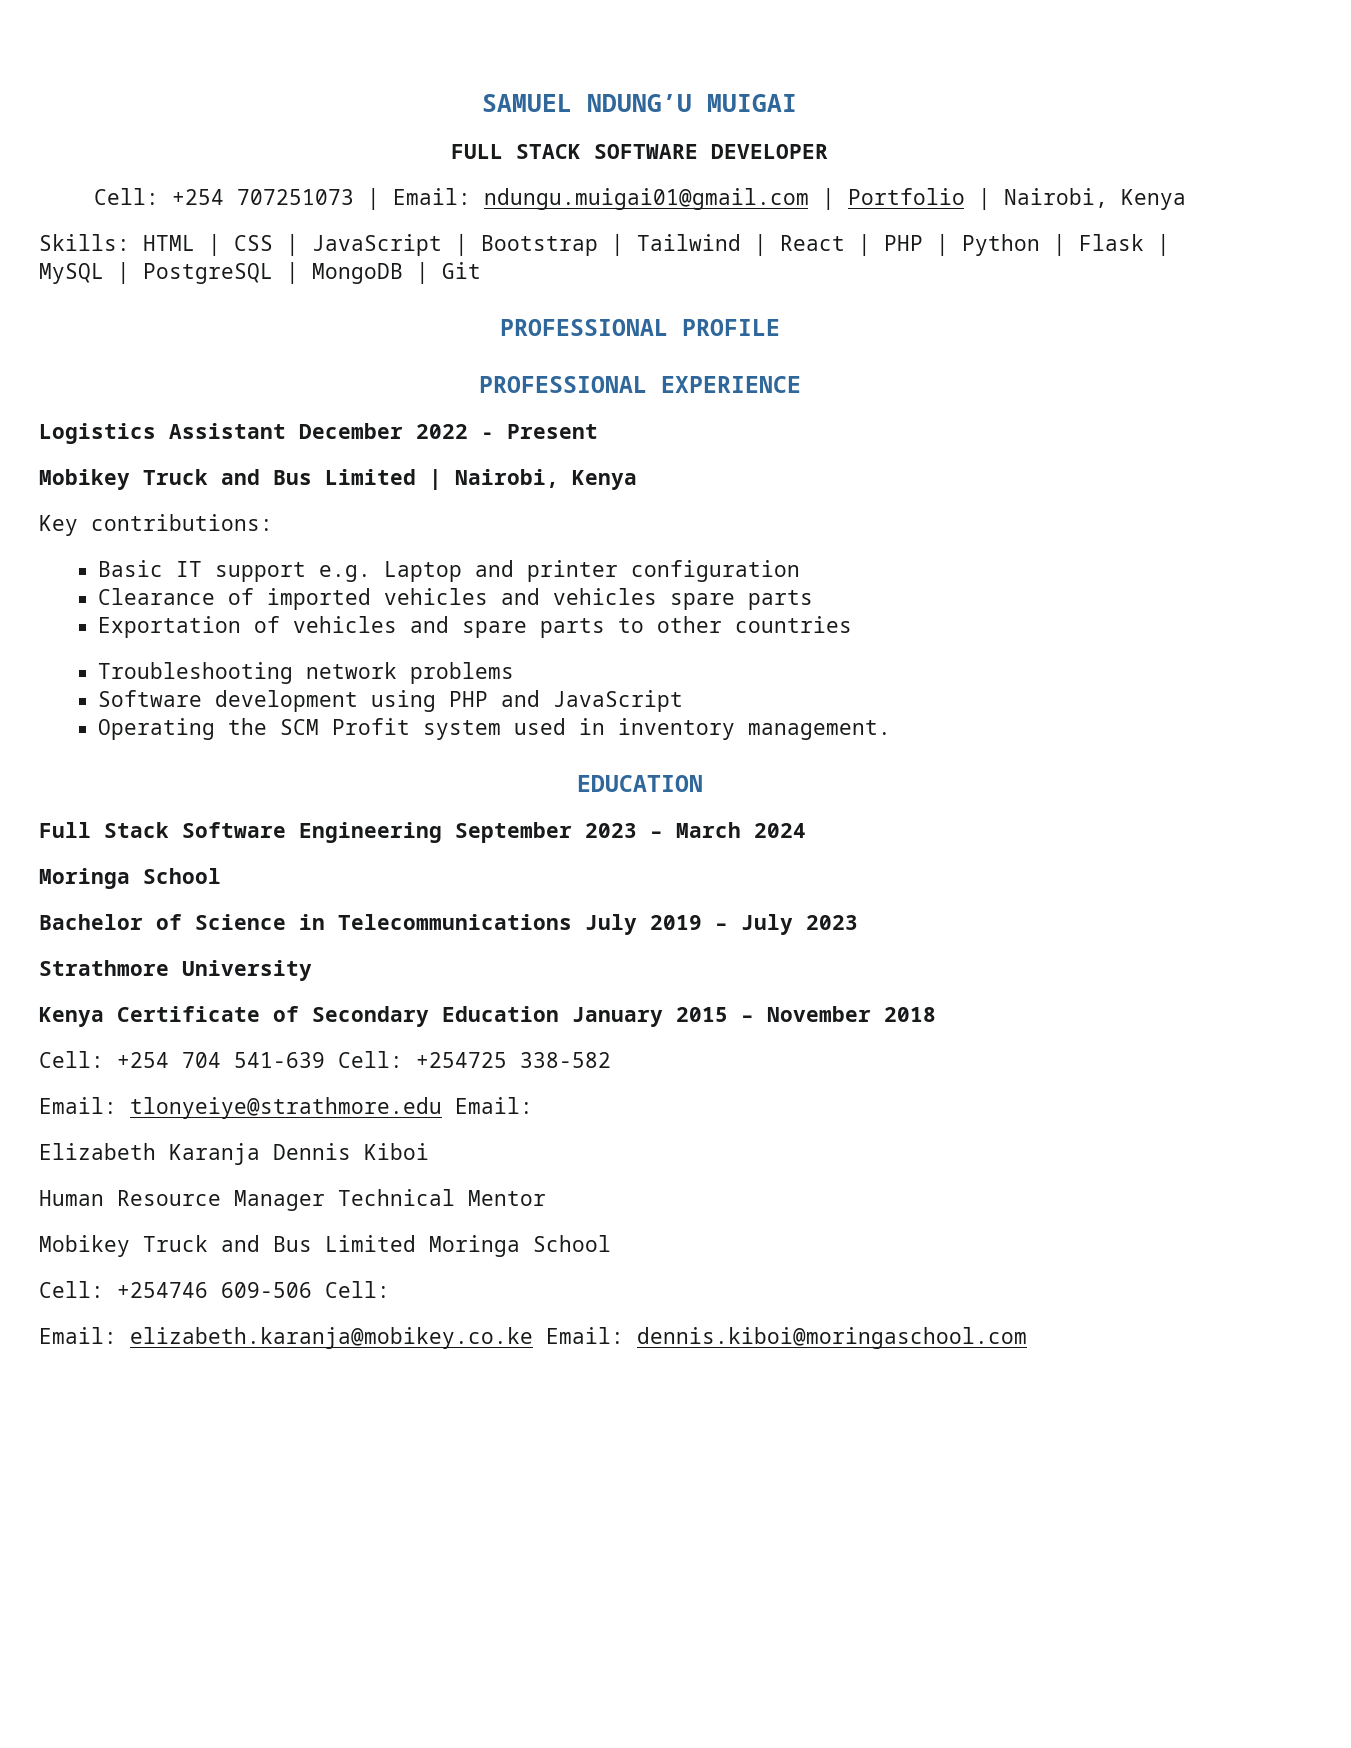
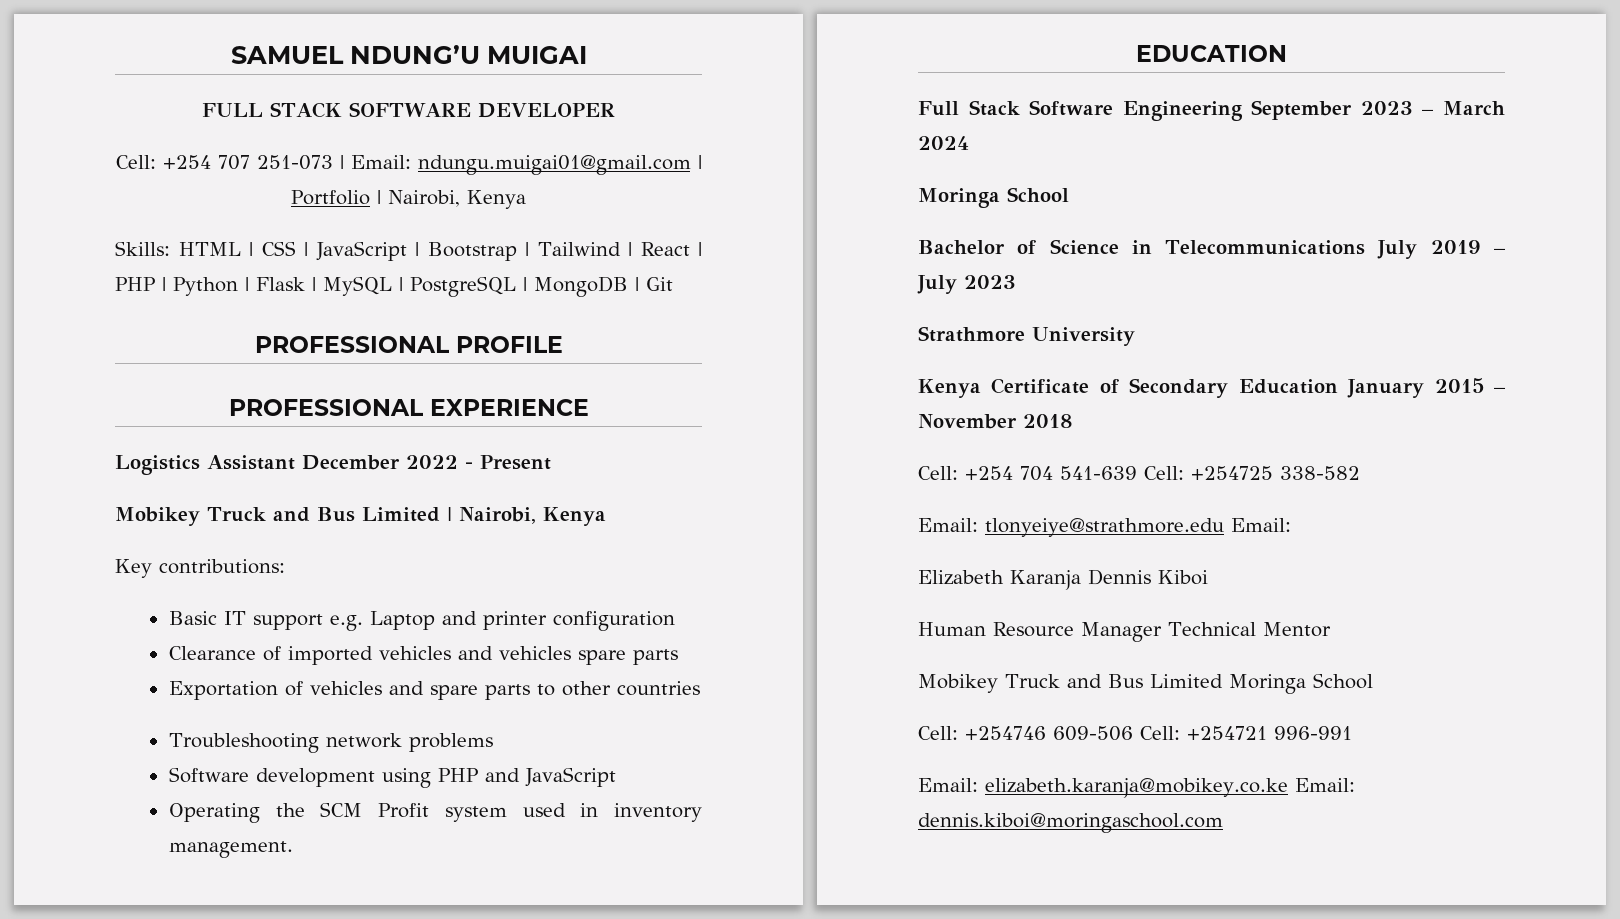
- Cell: +254 707251073 | Email: ndungu.muigai01@gmail.com | Portfolio | Nairobi, Kenya
+ Cell: +254 707 251-073 | Email: ndungu.muigai01@gmail.com | Portfolio | Nairobi, Kenya
- Cell: +254746 609-506 Cell:
+ Cell: +254746 609-506 Cell: +254721 996-991

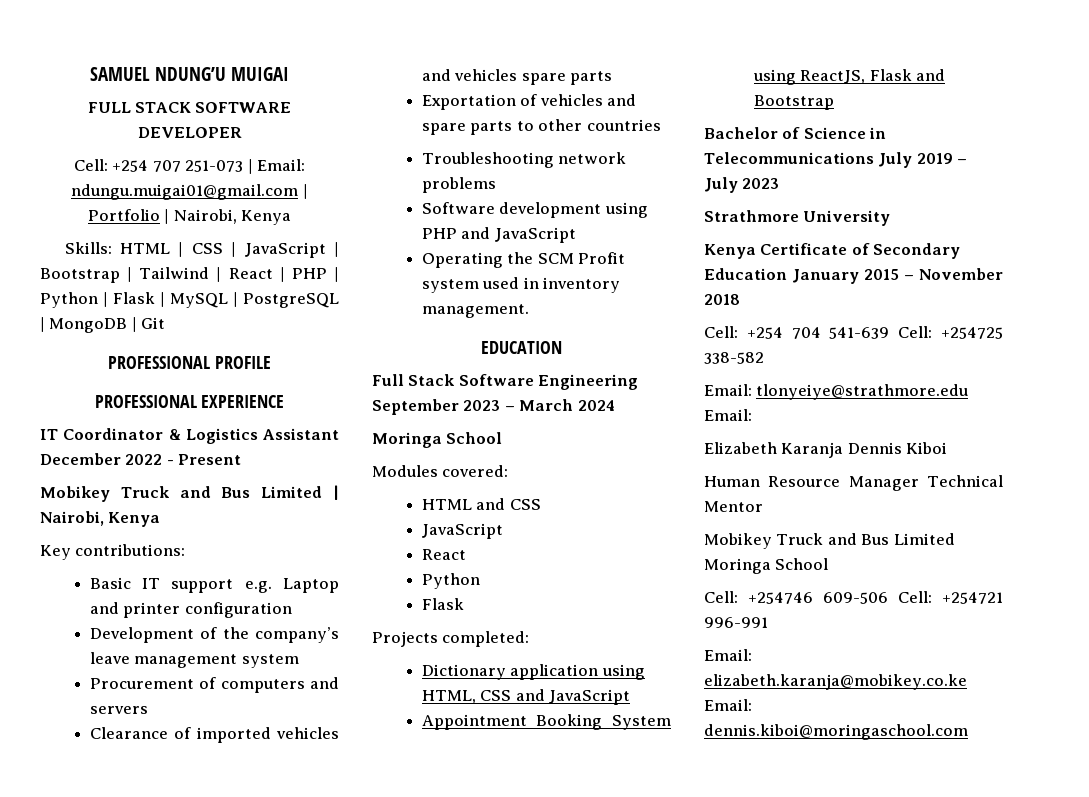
- Logistics Assistant December 2022 - Present
+ IT Coordinator & Logistics Assistant December 2022 - Present
+ Development of the company’s leave management system
+ Procurement of computers and servers
+ Modules covered:
+ HTML and CSS
+ JavaScript
+ React
+ Python
+ Flask
+ Projects completed:
+ Dictionary application using HTML, CSS and JavaScript
+ Appointment Booking System using ReactJS, Flask and Bootstrap

